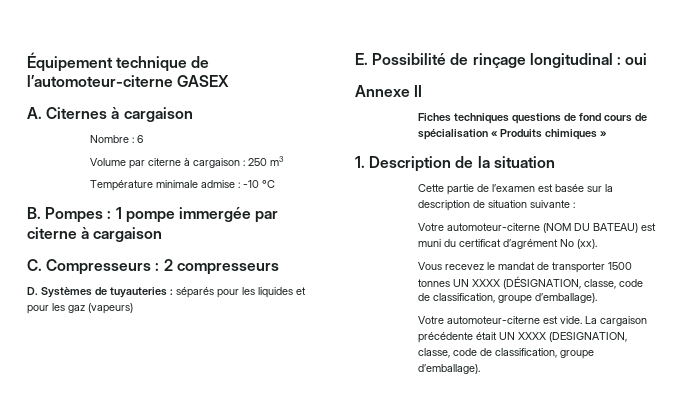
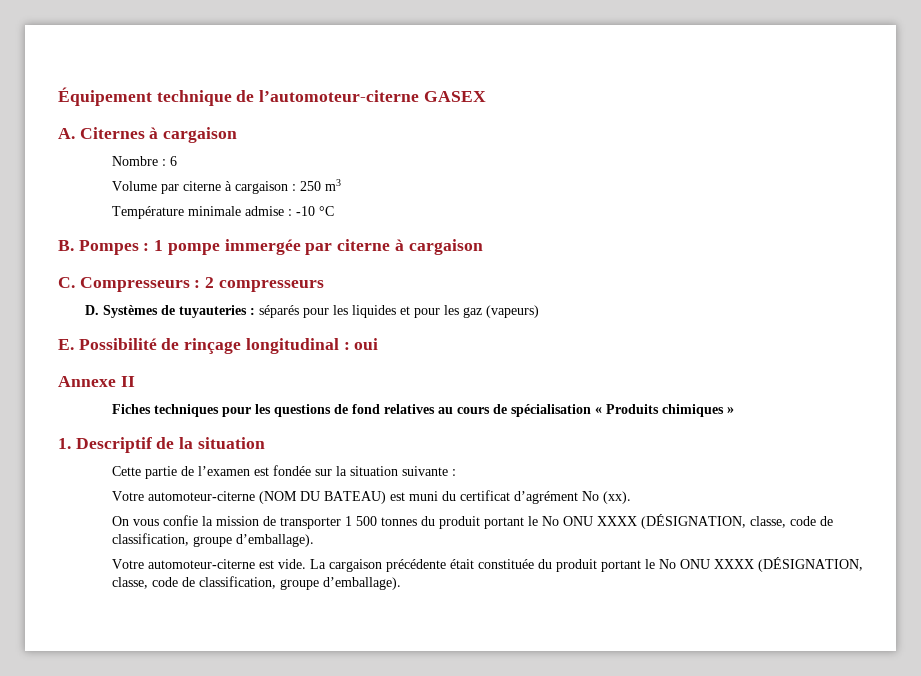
- Fiches techniques questions de fond cours de spécialisation « Produits chimiques »
+ Fiches techniques pour les questions de fond relatives au cours de spécialisation « Produits chimiques »
- 1. Description de la situation
+ 1. Descriptif de la situation
- Cette partie de l’examen est basée sur la description de situation suivante :
+ Cette partie de l’examen est fondée sur la situation suivante :
- Vous recevez le mandat de transporter 1500 tonnes UN XXXX (DÉSIGNATION, classe, code de classification, groupe d’emballage).
+ On vous confie la mission de transporter 1 500 tonnes du produit portant le No ONU XXXX (DÉSIGNATION, classe, code de classification, groupe d’emballage).
- La cargaison précédente était UN XXXX (DESIGNATION, classe, code de classification, groupe d’emballage).
+ La cargaison précédente était constituée du produit portant le No ONU XXXX (DÉSIGNATION, classe, code de classification, groupe d’emballage).

